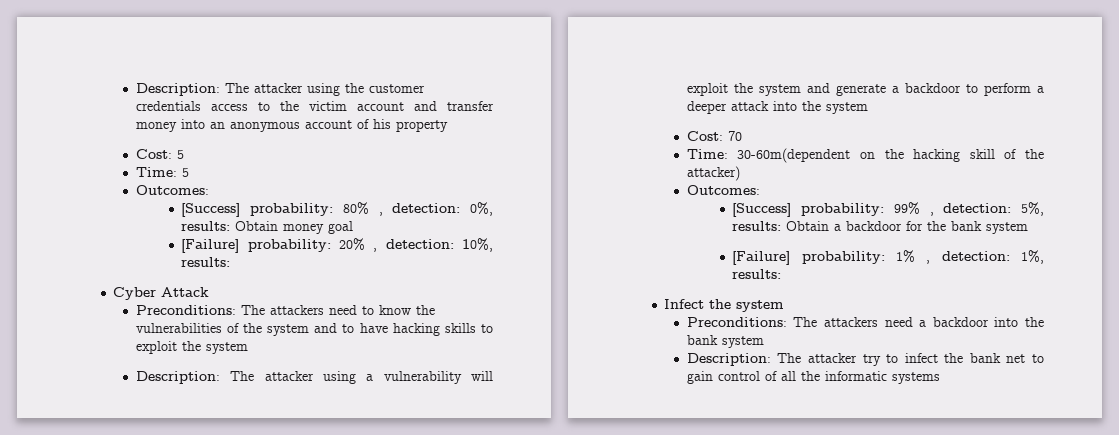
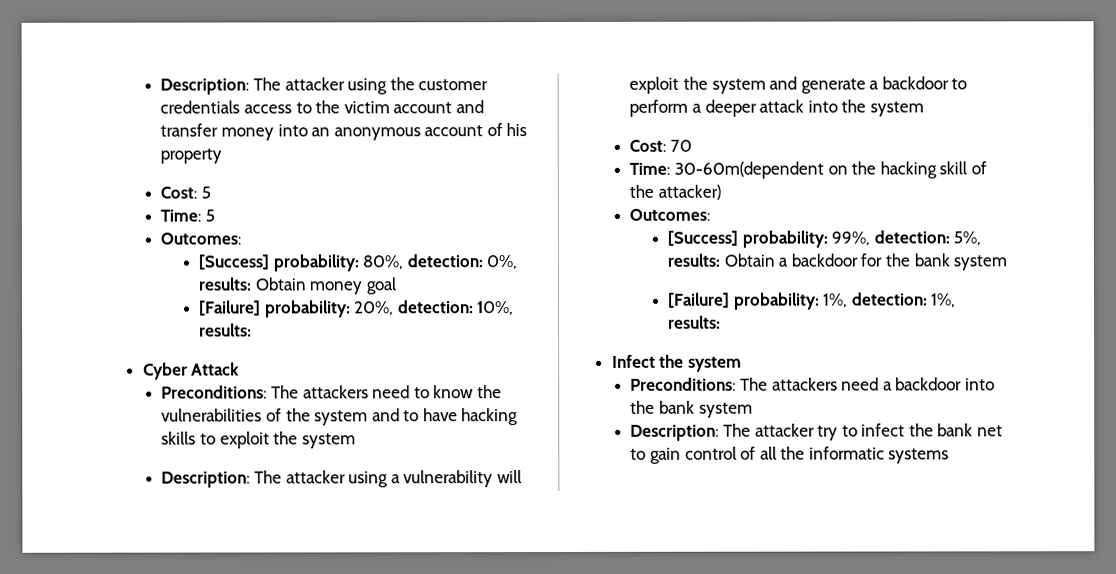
- [Success] probability: 80% , detection: 0%, results: Obtain money goal
+ [Success] probability: 80%, detection: 0%, results: Obtain money goal
- [Failure] probability: 20% , detection: 10%, results:
+ [Failure] probability: 20%, detection: 10%, results:
- [Success] probability: 99% , detection: 5%, results: Obtain a backdoor for the bank system
+ [Success] probability: 99%, detection: 5%, results: Obtain a backdoor for the bank system
- [Failure] probability: 1% , detection: 1%, results:
+ [Failure] probability: 1%, detection: 1%, results:

